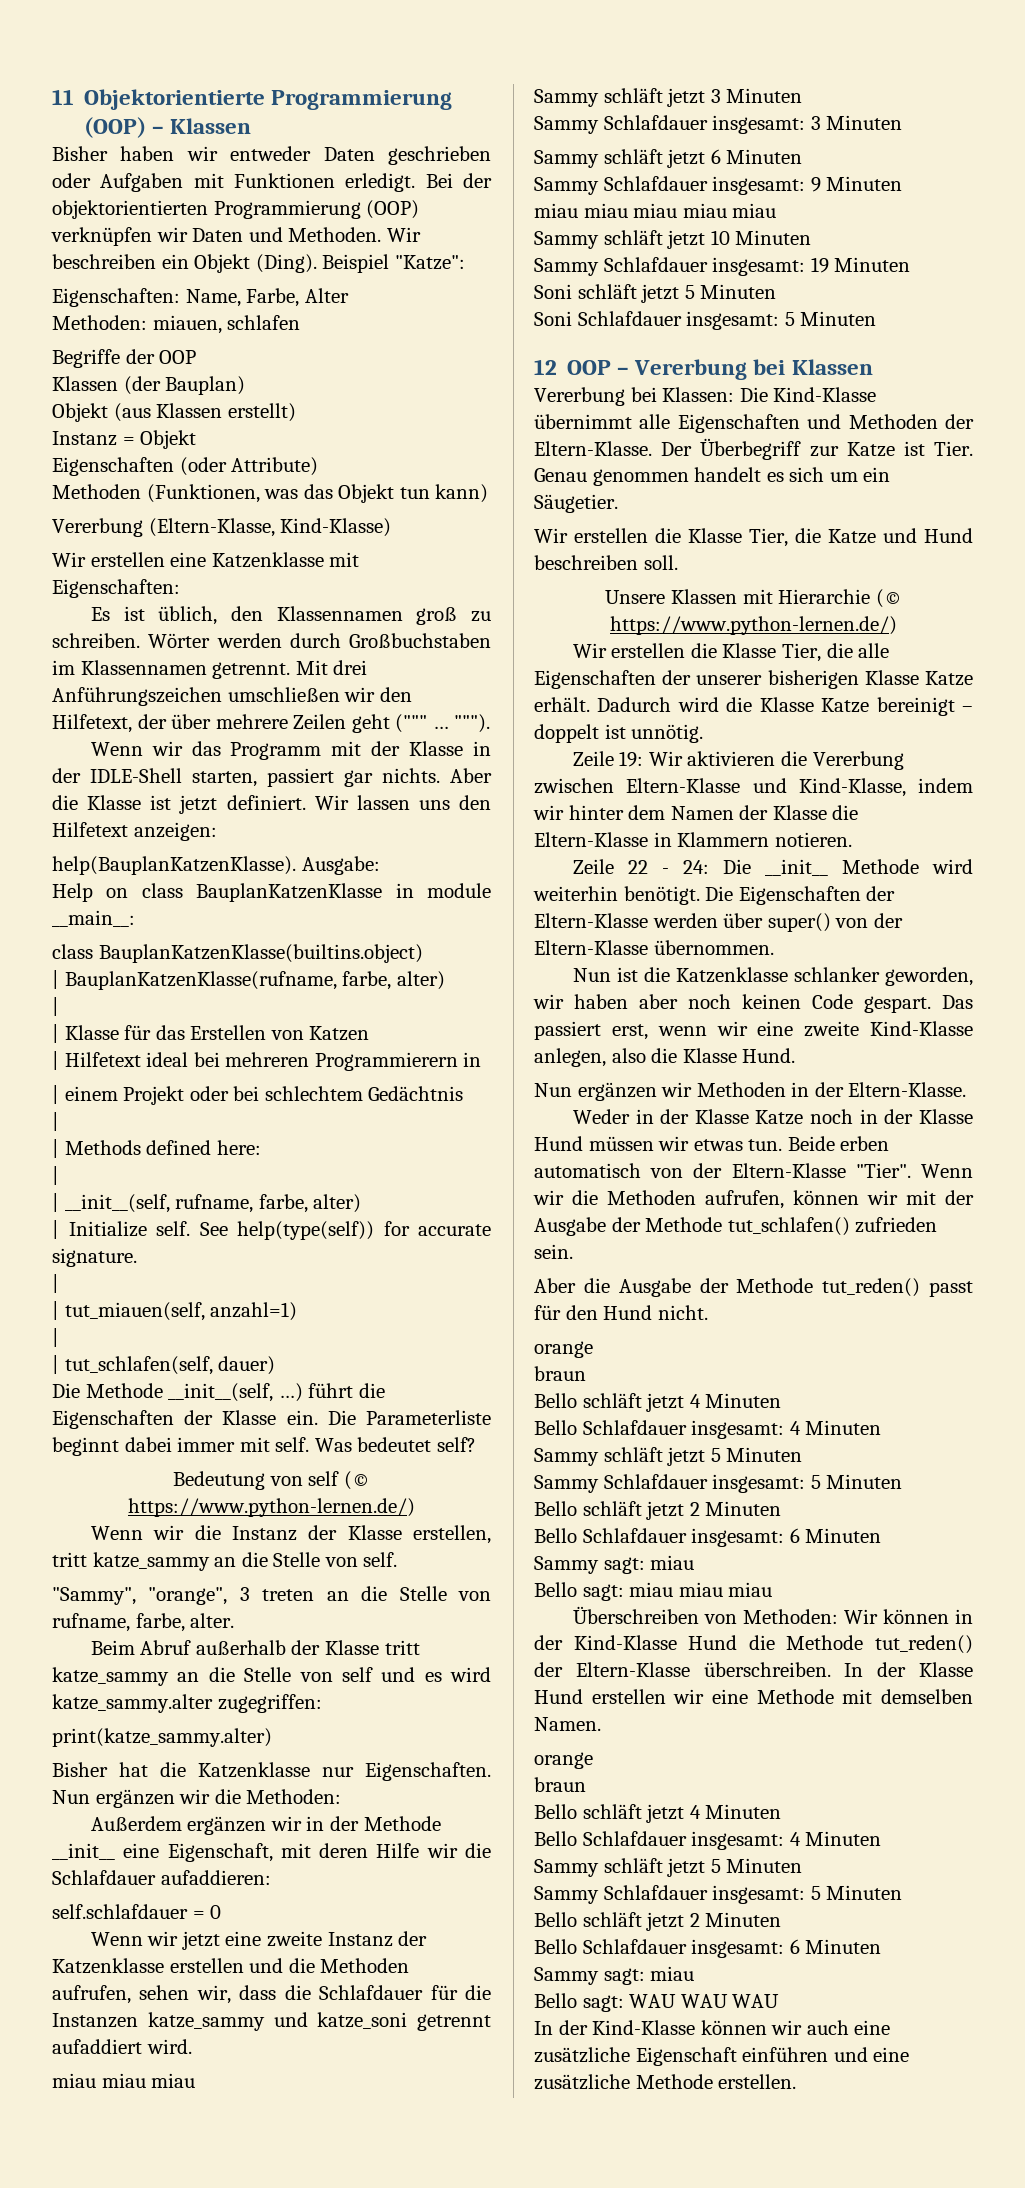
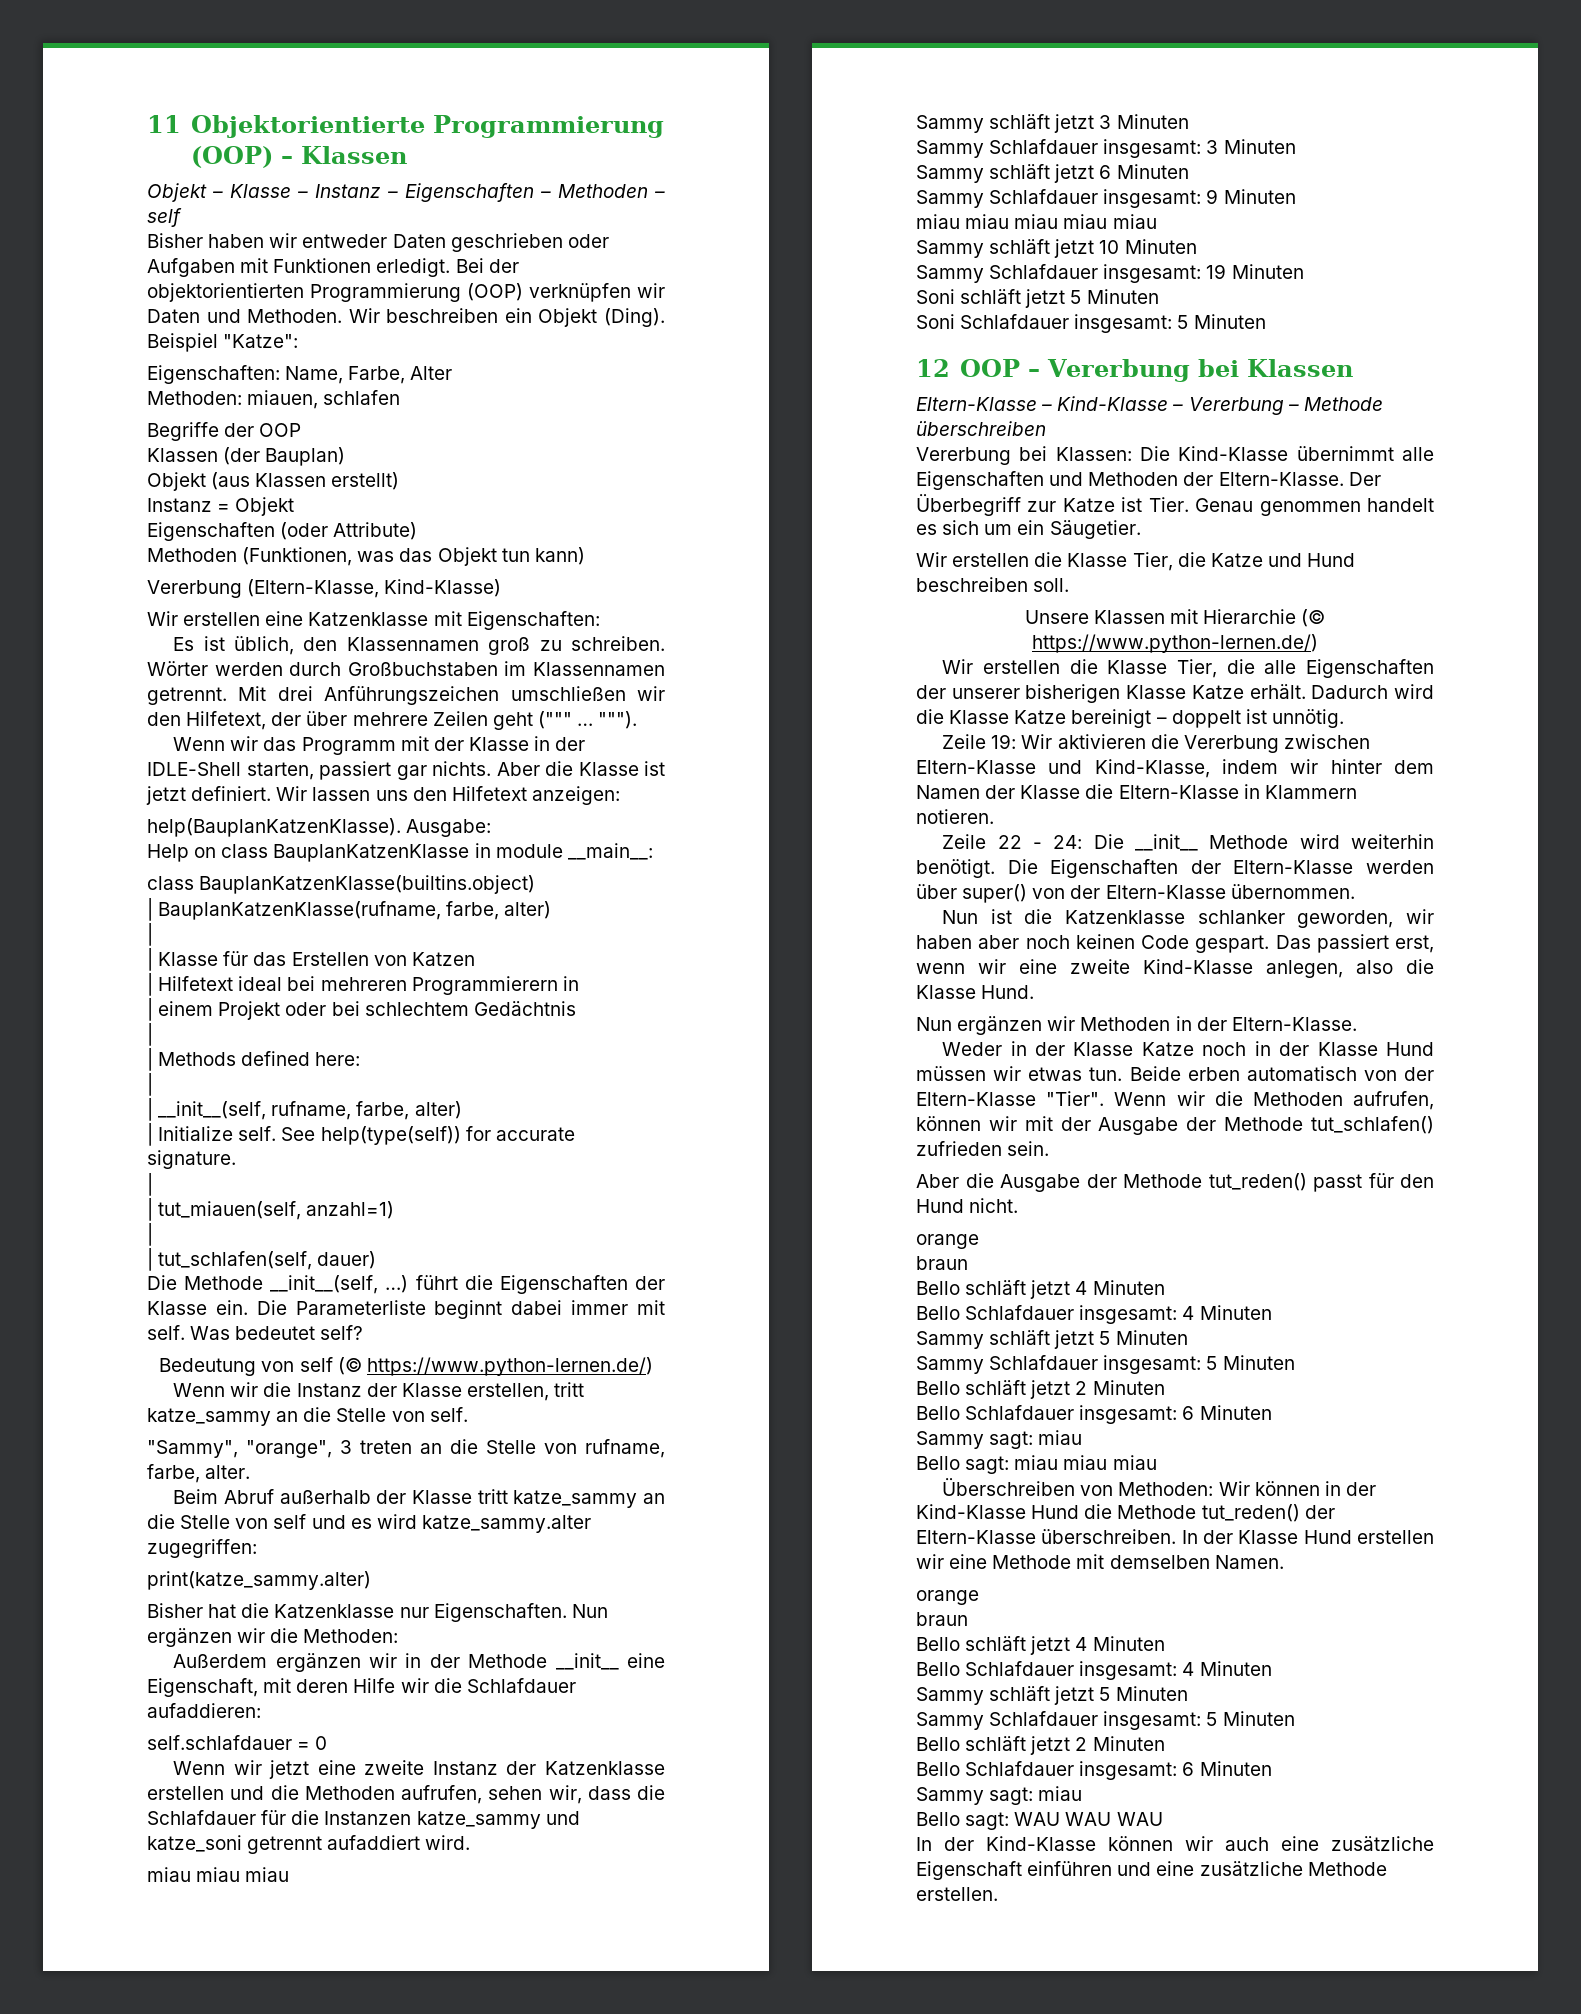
+ Objekt – Klasse – Instanz – Eigenschaften – Methoden – self
+ Eltern-Klasse – Kind-Klasse – Vererbung – Methode überschreiben

